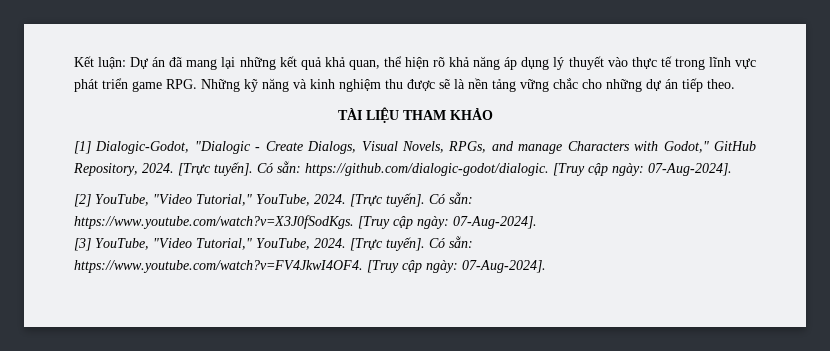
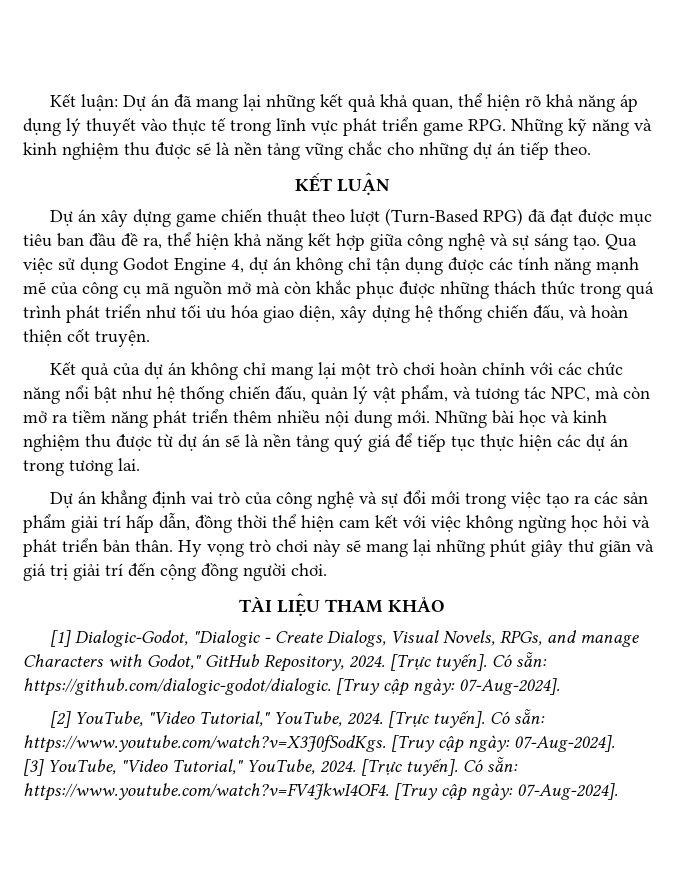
+ KẾT LUẬN
+ Dự án xây dựng game chiến thuật theo lượt (Turn-Based RPG) đã đạt được mục tiêu ban đầu đề ra, thể hiện khả năng kết hợp giữa công nghệ và sự sáng tạo. Qua việc sử dụng Godot Engine 4, dự án không chỉ tận dụng được các tính năng mạnh mẽ của công cụ mã nguồn mở mà còn khắc phục được những thách thức trong quá trình phát triển như tối ưu hóa giao diện, xây dựng hệ thống chiến đấu, và hoàn thiện cốt truyện.
+ Kết quả của dự án không chỉ mang lại một trò chơi hoàn chỉnh với các chức năng nổi bật như hệ thống chiến đấu, quản lý vật phẩm, và tương tác NPC, mà còn mở ra tiềm năng phát triển thêm nhiều nội dung mới. Những bài học và kinh nghiệm thu được từ dự án sẽ là nền tảng quý giá để tiếp tục thực hiện các dự án trong tương lai.
+ Dự án khẳng định vai trò của công nghệ và sự đổi mới trong việc tạo ra các sản phẩm giải trí hấp dẫn, đồng thời thể hiện cam kết với việc không ngừng học hỏi và phát triển bản thân. Hy vọng trò chơi này sẽ mang lại những phút giây thư giãn và giá trị giải trí đến cộng đồng người chơi.

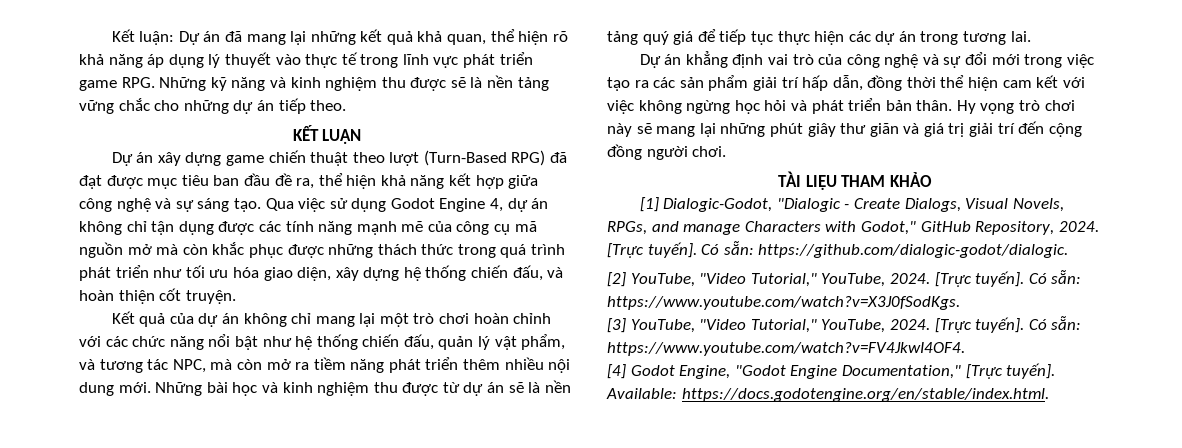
- Có sẵn: https://github.com/dialogic-godot/dialogic. [Truy cập ngày: 07-Aug-2024].
+ Có sẵn: https://github.com/dialogic-godot/dialogic.
- Có sẵn: https://www.youtube.com/watch?v=X3J0fSodKgs. [Truy cập ngày: 07-Aug-2024].
+ Có sẵn: https://www.youtube.com/watch?v=X3J0fSodKgs.
- Có sẵn: https://www.youtube.com/watch?v=FV4JkwI4OF4. [Truy cập ngày: 07-Aug-2024].
+ Có sẵn: https://www.youtube.com/watch?v=FV4JkwI4OF4.
+ [4] Godot Engine, "Godot Engine Documentation," [Trực tuyến]. Available: https://docs.godotengine.org/en/stable/index.html.

